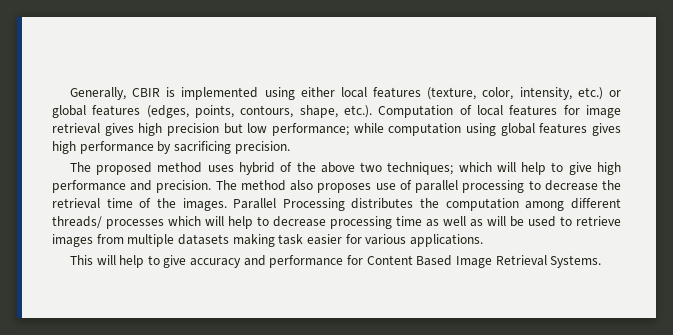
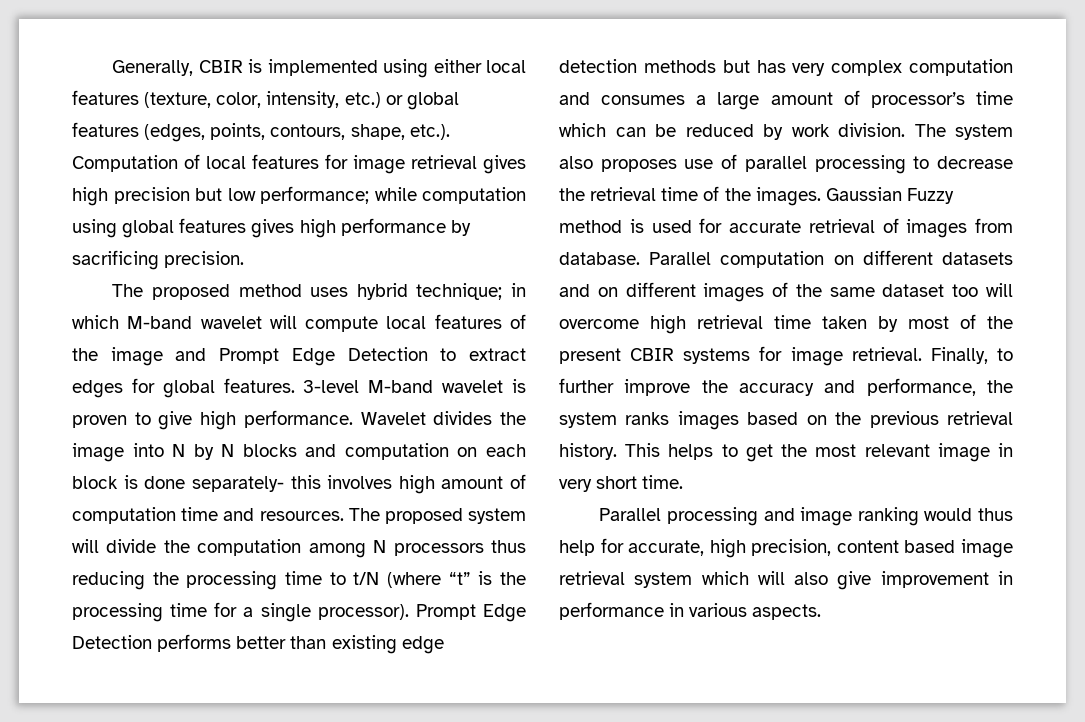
- The proposed method uses hybrid of the above two techniques; which will help to give high performance and precision. The method also proposes use of parallel processing to decrease the retrieval time of the images.
+ The proposed method uses hybrid technique; in which M-band wavelet will compute local features of the image and Prompt Edge Detection to extract edges for global features. 3-level M-band wavelet is proven to give high performance. Wavelet divides the image into N by N blocks and computation on each block is done separately- this involves high amount of computation time and resources. The proposed system will divide the computation among N processors thus reducing the processing time to t/N (where “t” is the processing time for a single processor). Prompt Edge Detection performs better than existing edge detection methods but has very complex computation and consumes a large amount of processor’s time which can be reduced by work division. The system also proposes use of parallel processing to decrease the retrieval time of the images.
- Parallel Processing distributes the computation among different threads/ processes which will help to decrease processing time as well as will be used to retrieve images from multiple datasets making task easier for various applications.
- This will help to give accuracy and performance for Content Based Image Retrieval Systems.
+ Gaussian Fuzzy method is used for accurate retrieval of images from database. Parallel computation on different datasets and on different images of the same dataset too will overcome high retrieval time taken by most of the present CBIR systems for image retrieval. Finally, to further improve the accuracy and performance, the system ranks images based on the previous retrieval history. This helps to get the most relevant image in very short time.
+ Parallel processing and image ranking would thus help for accurate, high precision, content based image retrieval system which will also give improvement in performance in various aspects.

